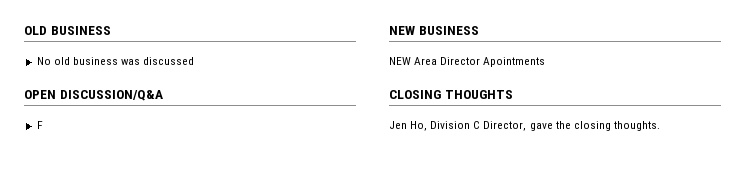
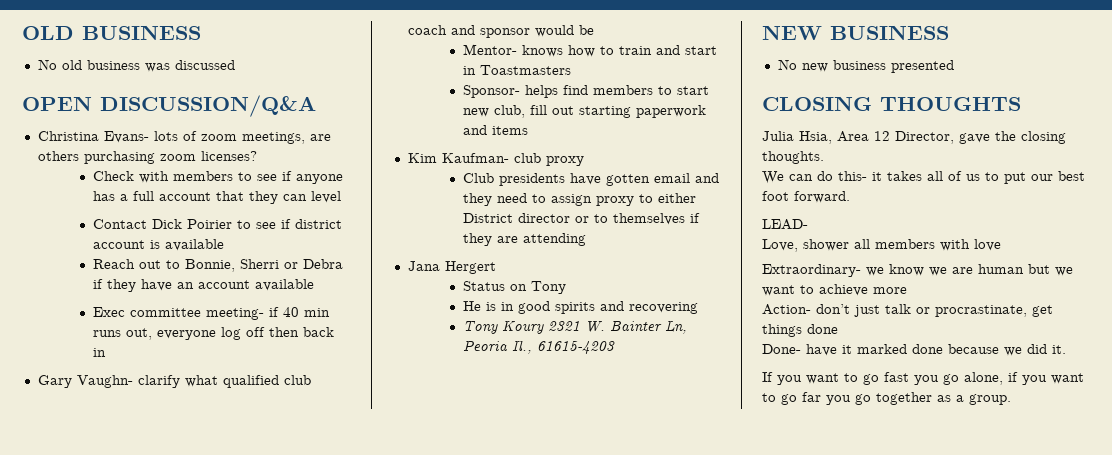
- F
+ Christina Evans- lots of zoom meetings, are others purchasing zoom licenses?
+ Check with members to see if anyone has a full account that they can level
+ Contact Dick Poirier to see if district account is available
+ Reach out to Bonnie, Sherri or Debra if they have an account available
+ Exec committee meeting- if 40 min runs out, everyone log off then back in
+ Gary Vaughn- clarify what qualified club coach and sponsor would be
+ Mentor- knows how to train and start in Toastmasters
+ Sponsor- helps find members to start new club, fill out starting paperwork and items
+ Kim Kaufman- club proxy
+ Club presidents have gotten email and they need to assign proxy to either District director or to themselves if they are attending
+ Jana Hergert
+ Status on Tony
+ He is in good spirits and recovering
+ Tony Koury 2321 W. Bainter Ln, Peoria Il., 61615-4203
  NEW BUSINESS
- NEW Area Director Apointments
+ No new business presented
  CLOSING THOUGHTS
- Jen Ho, Division C Director, gave the closing thoughts.
+ Julia Hsia, Area 12 Director, gave the closing thoughts.
+ We can do this- it takes all of us to put our best foot forward.
+ LEAD-
+ Love, shower all members with love
+ Extraordinary- we know we are human but we want to achieve more
+ Action- don’t just talk or procrastinate, get things done
+ Done- have it marked done because we did it.
+ If you want to go fast you go alone, if you want to go far you go together as a group.

